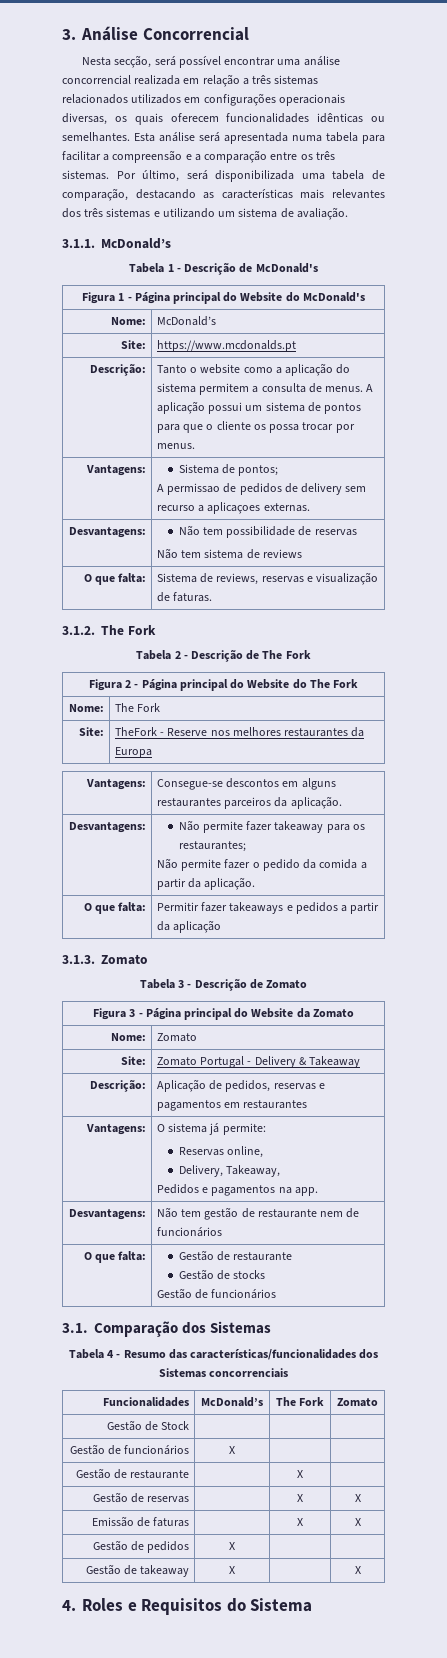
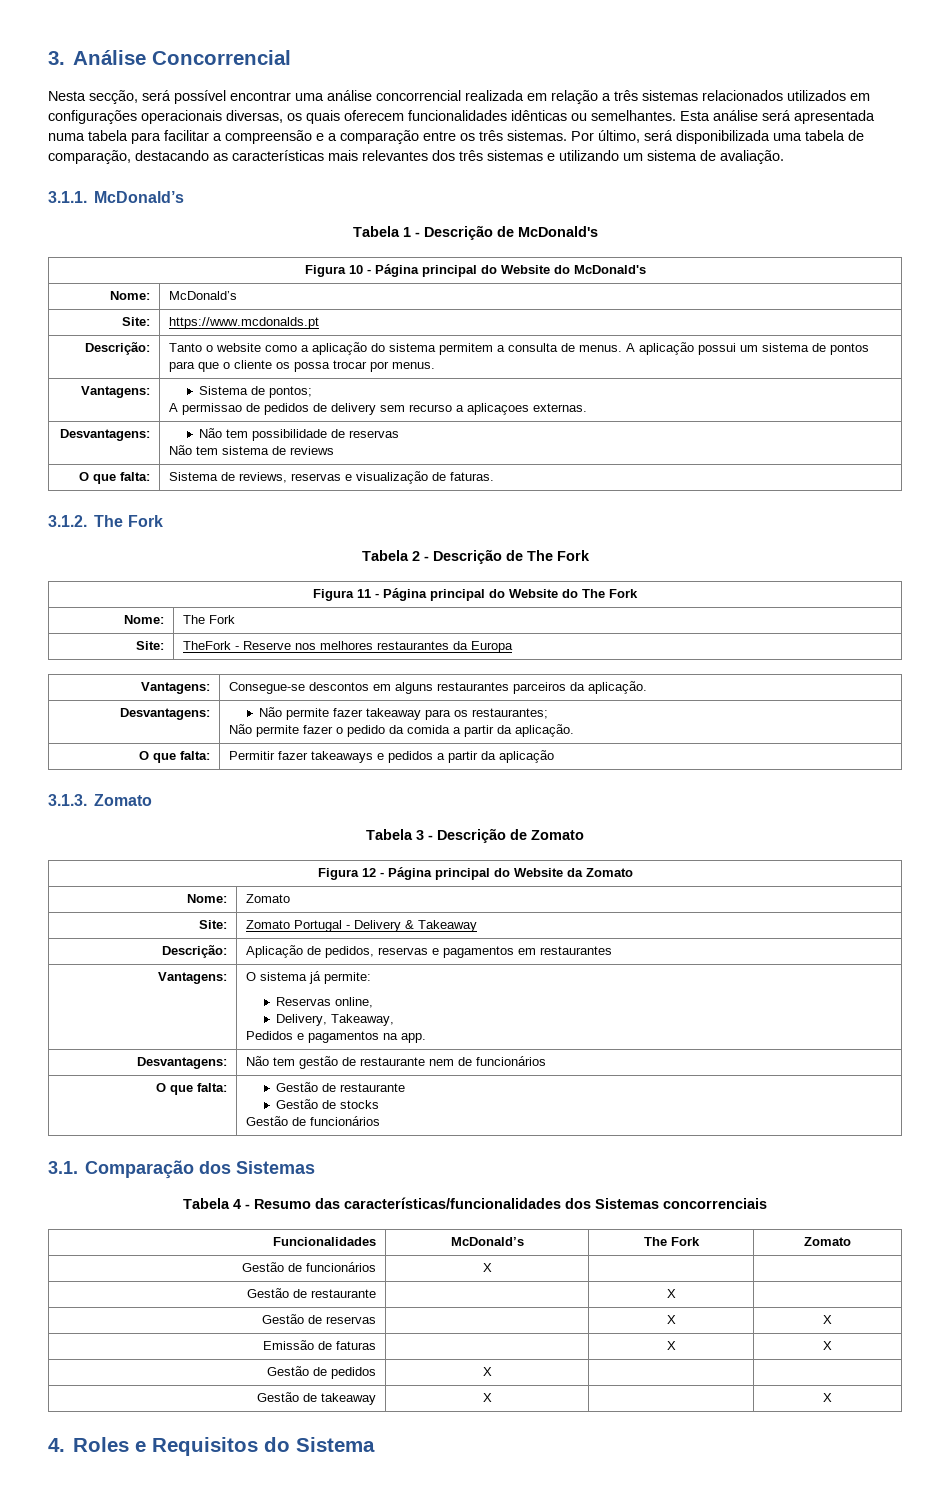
- Figura 1 - Página principal do Website do McDonald's
+ Figura 10 - Página principal do Website do McDonald's
- Figura 2 - Página principal do Website do The Fork
+ Figura 11 - Página principal do Website do The Fork
- Figura 3 - Página principal do Website da Zomato
+ Figura 12 - Página principal do Website da Zomato
- Gestão de Stock | | |

